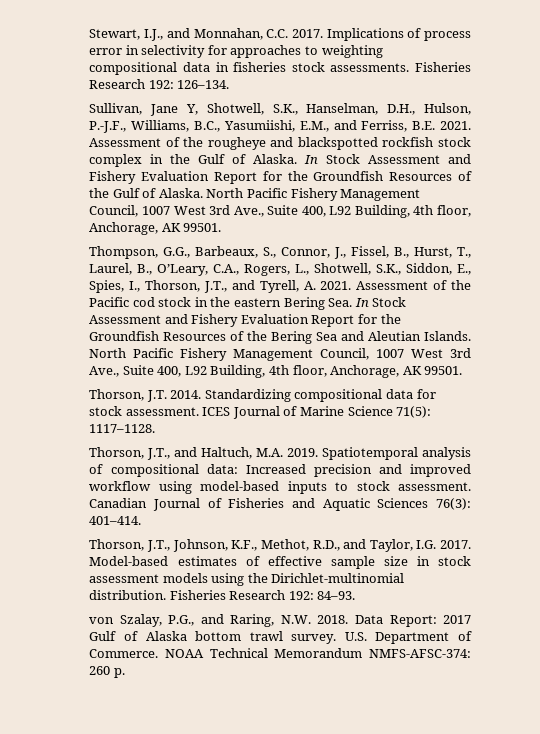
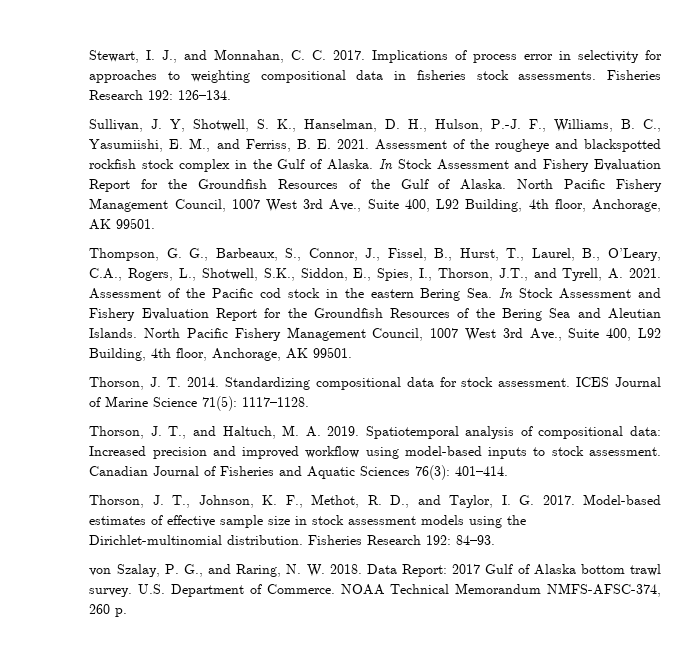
- Stewart, I.J., and Monnahan, C.C. 2017.
+ Stewart, I. J., and Monnahan, C. C. 2017.
- Sullivan, Jane Y, Shotwell, S.K., Hanselman, D.H., Hulson, P.-J.F., Williams, B.C., Yasumiishi, E.M., and Ferriss, B.E. 2021.
+ Sullivan, J. Y, Shotwell, S. K., Hanselman, D. H., Hulson, P.-J. F., Williams, B. C., Yasumiishi, E. M., and Ferriss, B. E. 2021.
- Thompson, G.G., Barbeaux, S., Connor, J., Fissel, B., Hurst, T., Laurel, B., O’Leary, C.A., Rogers, L., Shotwell, S.K., Siddon, E., Spies, I., Thorson, J.T., and Tyrell, A. 2021.
+ Thompson, G. G., Barbeaux, S., Connor, J., Fissel, B., Hurst, T., Laurel, B., O’Leary, C.A., Rogers, L., Shotwell, S.K., Siddon, E., Spies, I., Thorson, J.T., and Tyrell, A. 2021.
- Thorson, J.T. 2014.
+ Thorson, J. T. 2014.
- Thorson, J.T., and Haltuch, M.A. 2019.
+ Thorson, J. T., and Haltuch, M. A. 2019.
- Thorson, J.T., Johnson, K.F., Methot, R.D., and Taylor, I.G. 2017.
+ Thorson, J. T., Johnson, K. F., Methot, R. D., and Taylor, I. G. 2017.
- von Szalay, P.G., and Raring, N.W. 2018.
+ von Szalay, P. G., and Raring, N. W. 2018.
- NOAA Technical Memorandum NMFS-AFSC-374: 260 p.
+ NOAA Technical Memorandum NMFS-AFSC-374, 260 p.

